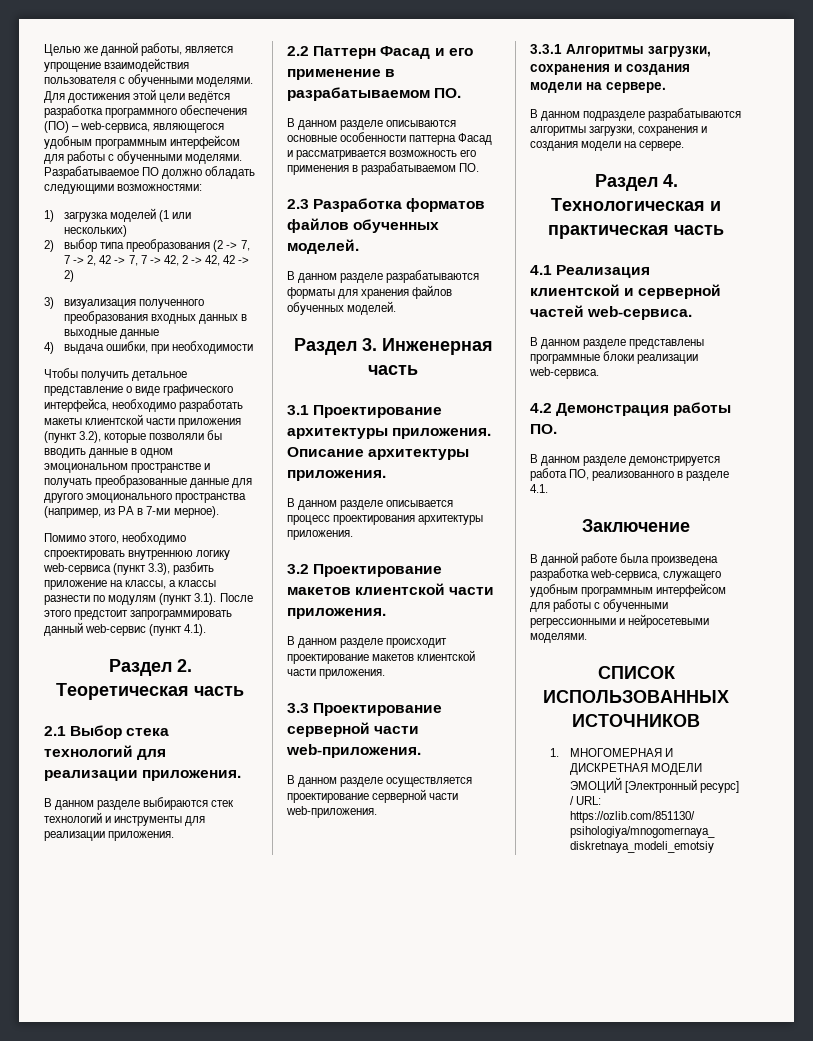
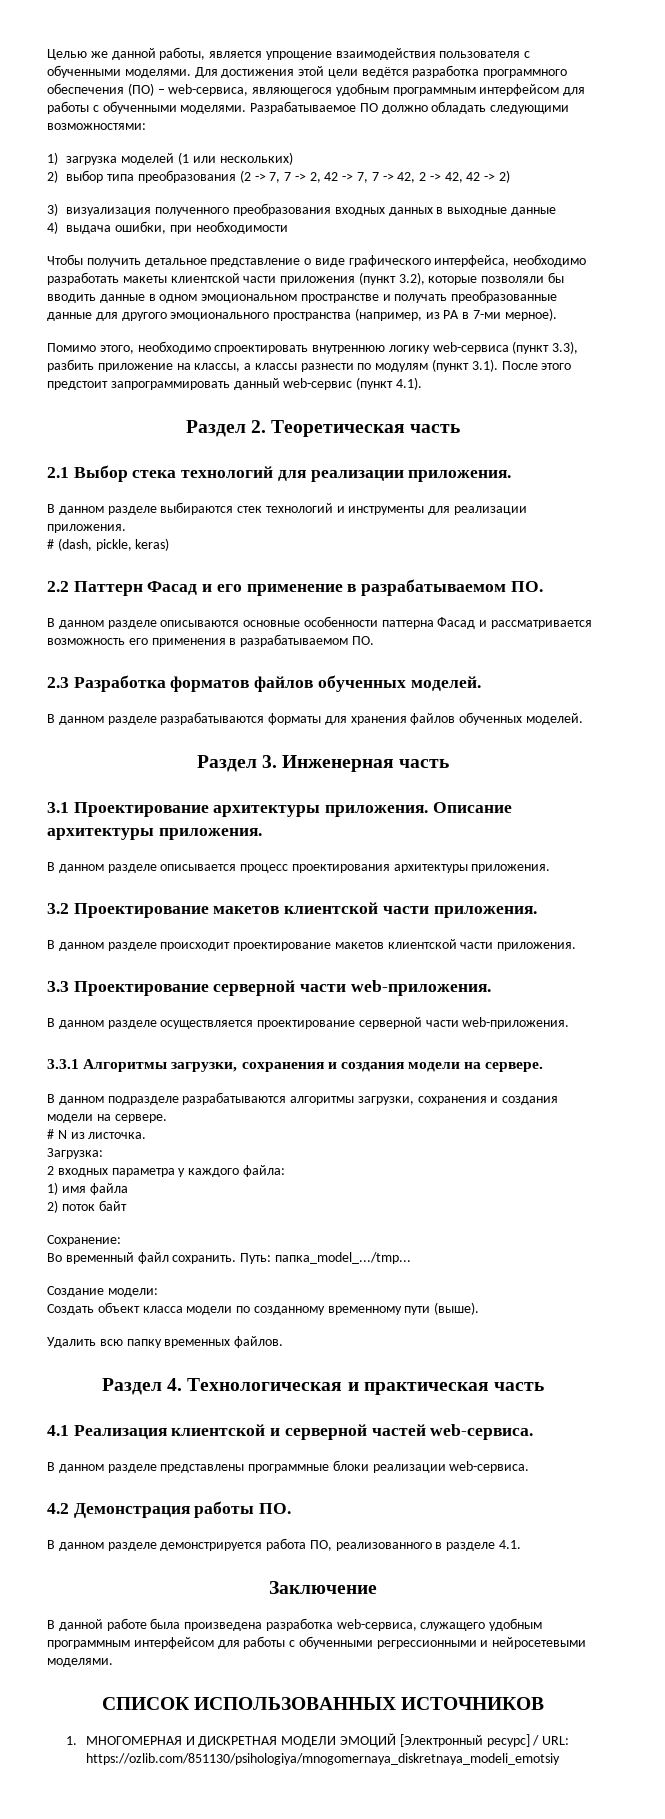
+ # (dash, pickle, keras)
+ # N из листочка.
+ Загрузка:
+ 2 входных параметра у каждого файла:
+ 1) имя файла
+ 2) поток байт
+ Сохранение:
+ Во временный файл сохранить. Путь: папка_model_.../tmp...
+ Создание модели:
+ Создать объект класса модели по созданному временному пути (выше).
+ Удалить всю папку временных файлов.

